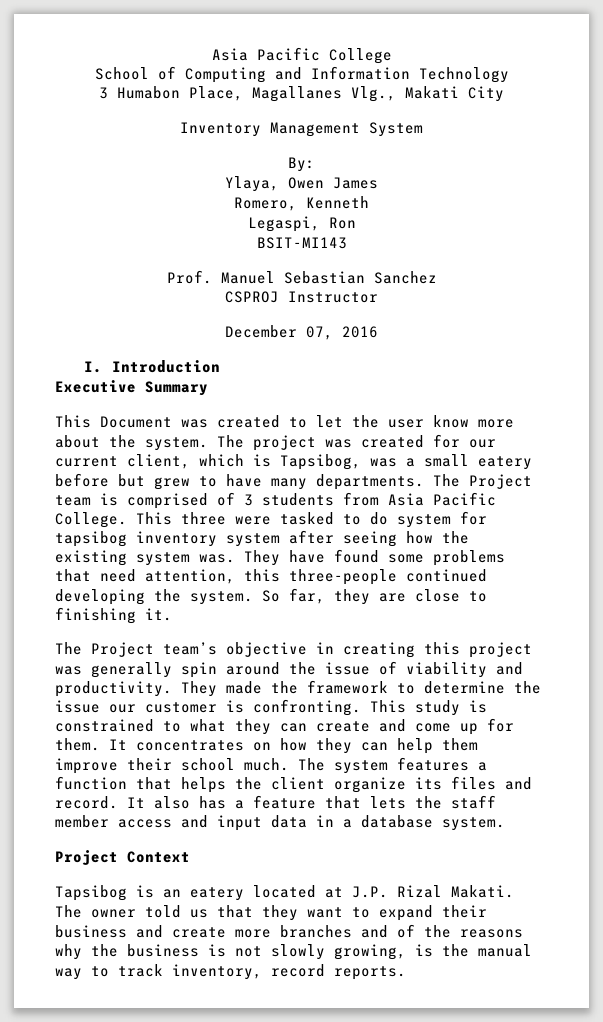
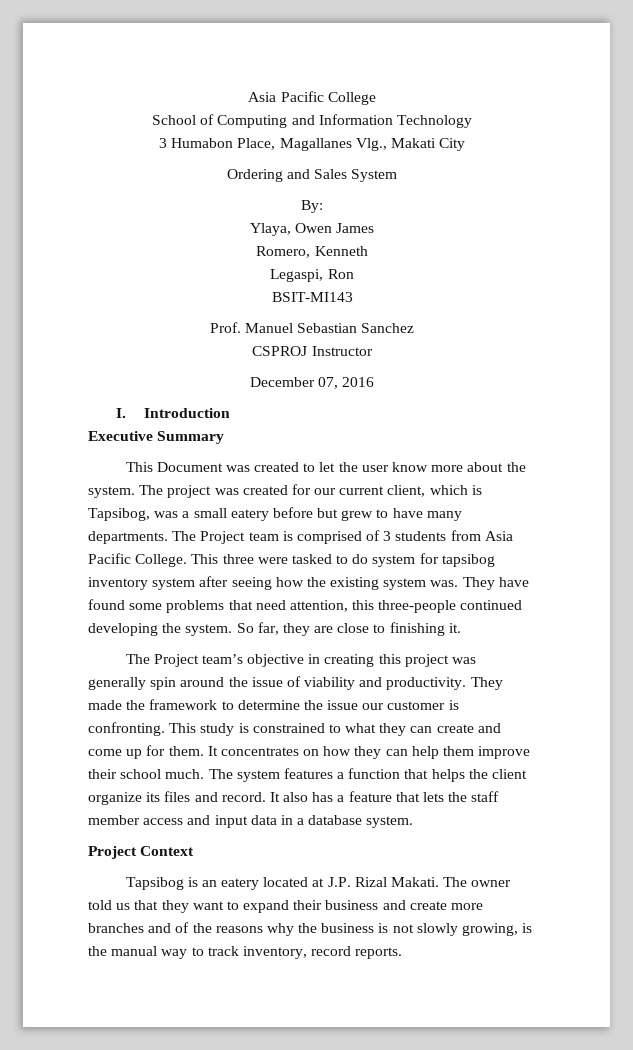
- Inventory Management System
+ Ordering and Sales System

